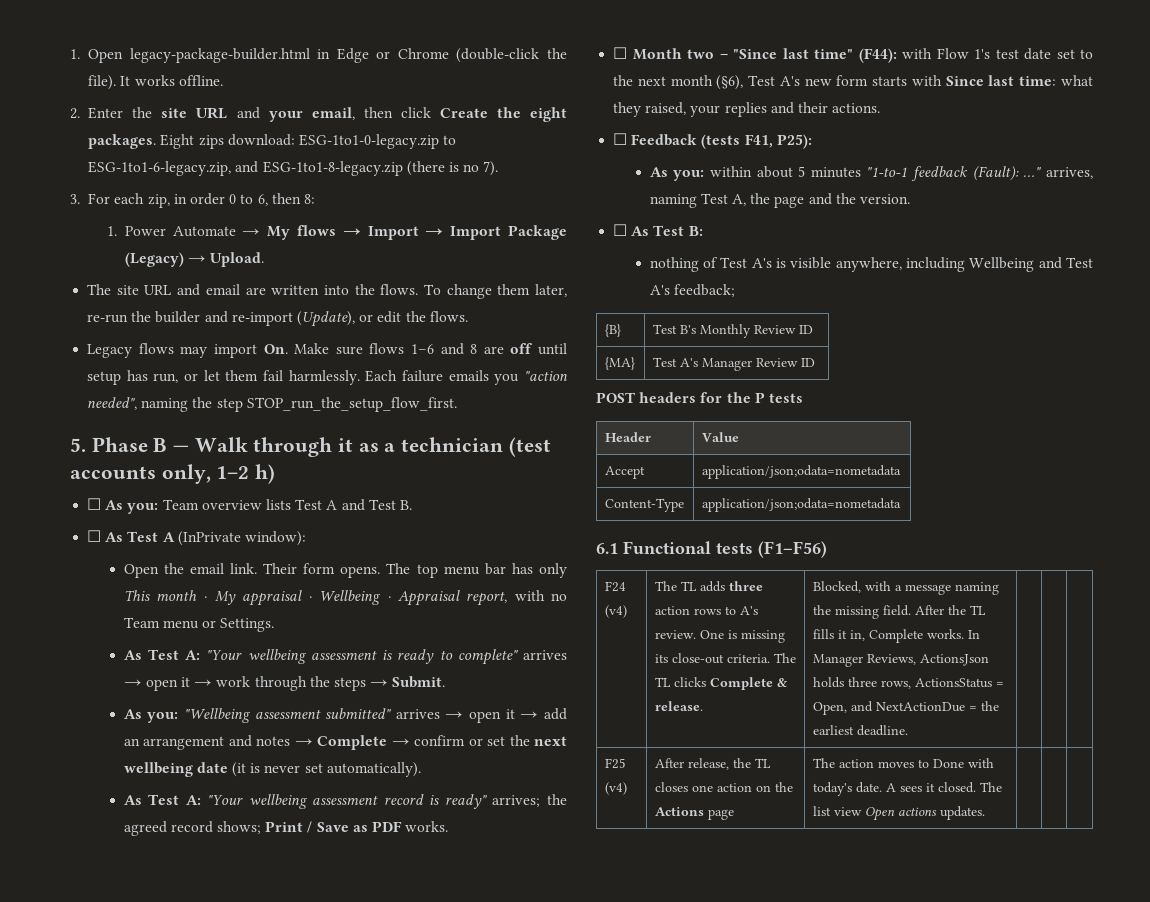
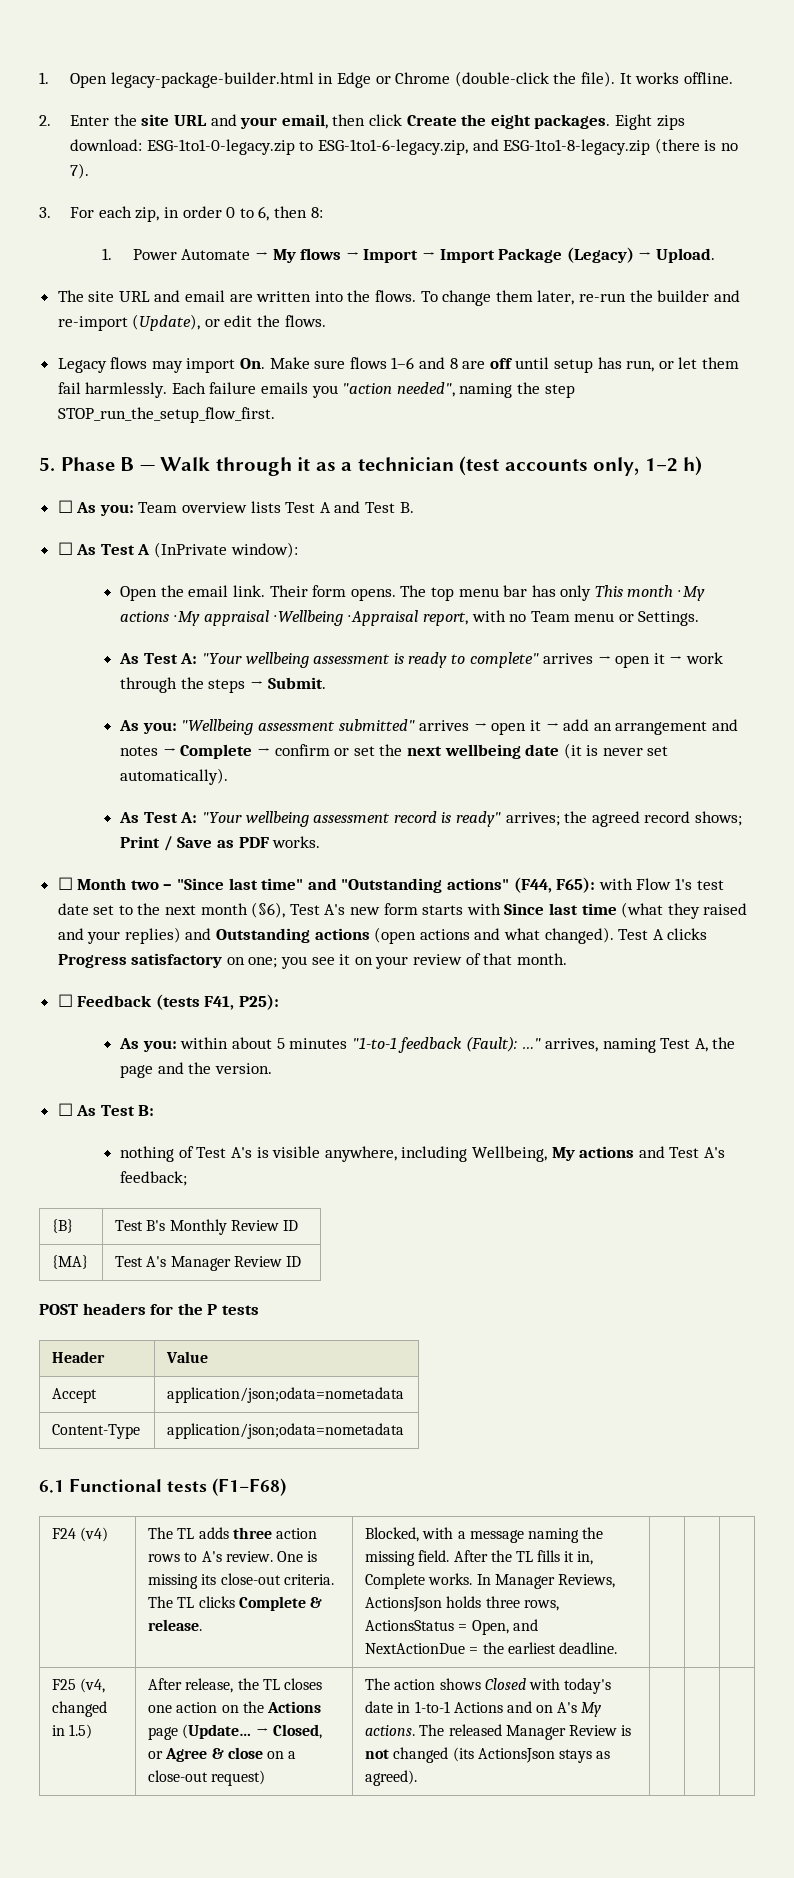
- The top menu bar has only This month · My appraisal · Wellbeing · Appraisal report, with no Team menu or Settings.
+ The top menu bar has only This month · My actions · My appraisal · Wellbeing · Appraisal report, with no Team menu or Settings.
- ☐ Month two – "Since last time" (F44): with Flow 1's test date set to the next month (§6), Test A's new form starts with Since last time: what they raised, your replies and their actions.
+ ☐ Month two – "Since last time" and "Outstanding actions" (F44, F65): with Flow 1's test date set to the next month (§6), Test A's new form starts with Since last time (what they raised and your replies) and Outstanding actions (open actions and what changed). Test A clicks Progress satisfactory on one; you see it on your review of that month.
- nothing of Test A's is visible anywhere, including Wellbeing and Test A's feedback;
+ nothing of Test A's is visible anywhere, including Wellbeing, My actions and Test A's feedback;
- 6.1 Functional tests (F1–F56)
+ 6.1 Functional tests (F1–F68)
- F25 (v4)
+ F25 (v4, changed in 1.5)
- After release, the TL closes one action on the Actions page | The action moves to Done with today's date. A sees it closed. The list view Open actions updates.
+ After release, the TL closes one action on the Actions page (Update… → Closed, or Agree & close on a close-out request) | The action shows Closed with today's date in 1-to-1 Actions and on A's My actions. The released Manager Review is not changed (its ActionsJson stays as agreed).

